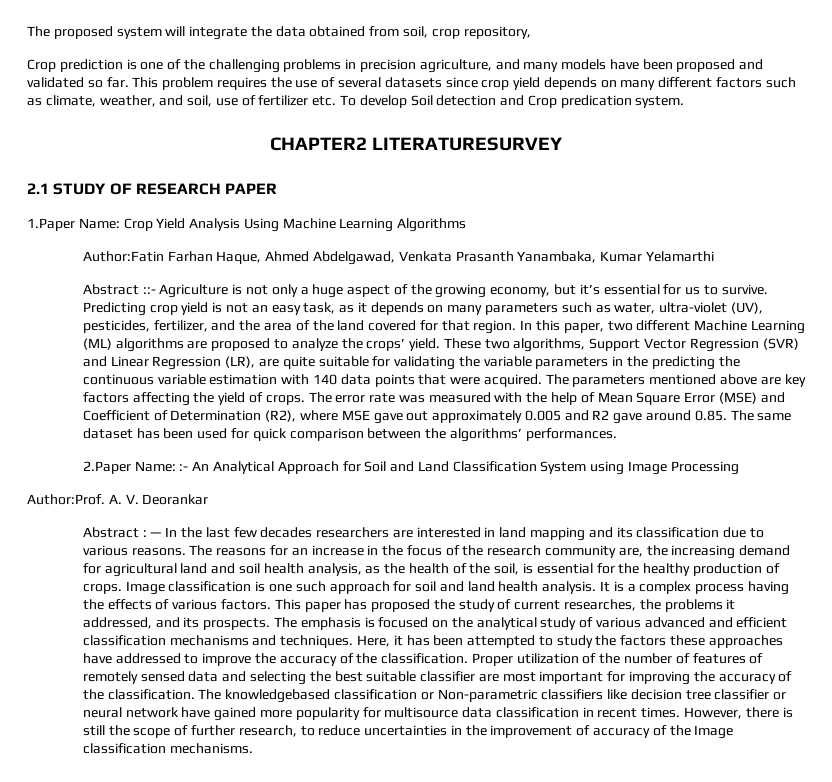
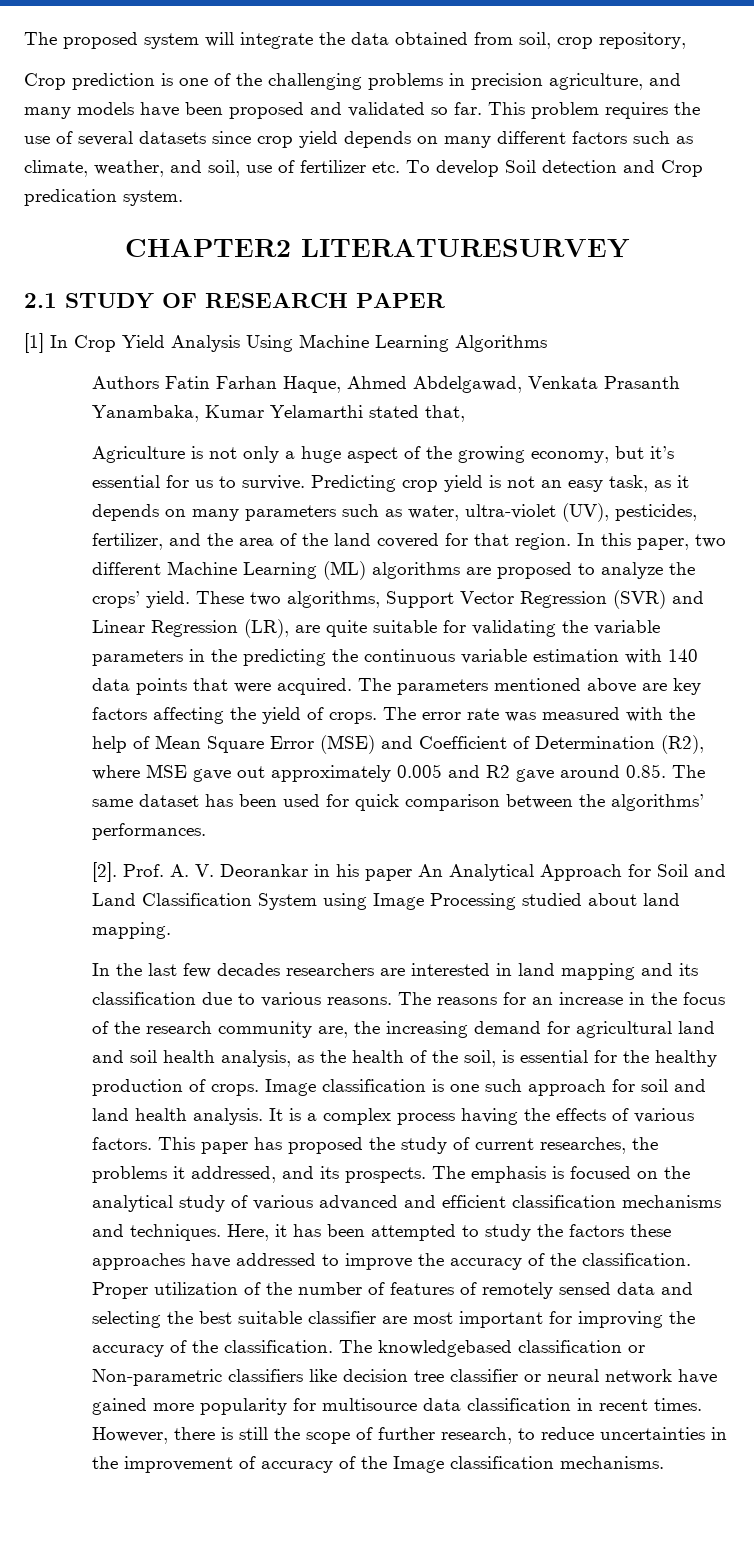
- 1.Paper Name: Crop Yield Analysis Using Machine Learning Algorithms
+ [1] In Crop Yield Analysis Using Machine Learning Algorithms
- Author:Fatin Farhan Haque, Ahmed Abdelgawad, Venkata Prasanth Yanambaka, Kumar Yelamarthi
- Abstract ::- Agriculture is not only a huge aspect of the growing economy, but it’s essential for us to survive.
+ Authors Fatin Farhan Haque, Ahmed Abdelgawad, Venkata Prasanth Yanambaka, Kumar Yelamarthi stated that,
+ Agriculture is not only a huge aspect of the growing economy, but it’s essential for us to survive.
- 2.Paper Name: :- An Analytical Approach for Soil and Land Classification System using Image Processing
- Author:Prof. A. V. Deorankar
- Abstract : — In the last few decades researchers are interested in land mapping and its classification due to various reasons.
+ [2]. Prof. A. V. Deorankar in his paper An Analytical Approach for Soil and Land Classification System using Image Processing studied about land mapping.
+ In the last few decades researchers are interested in land mapping and its classification due to various reasons.

